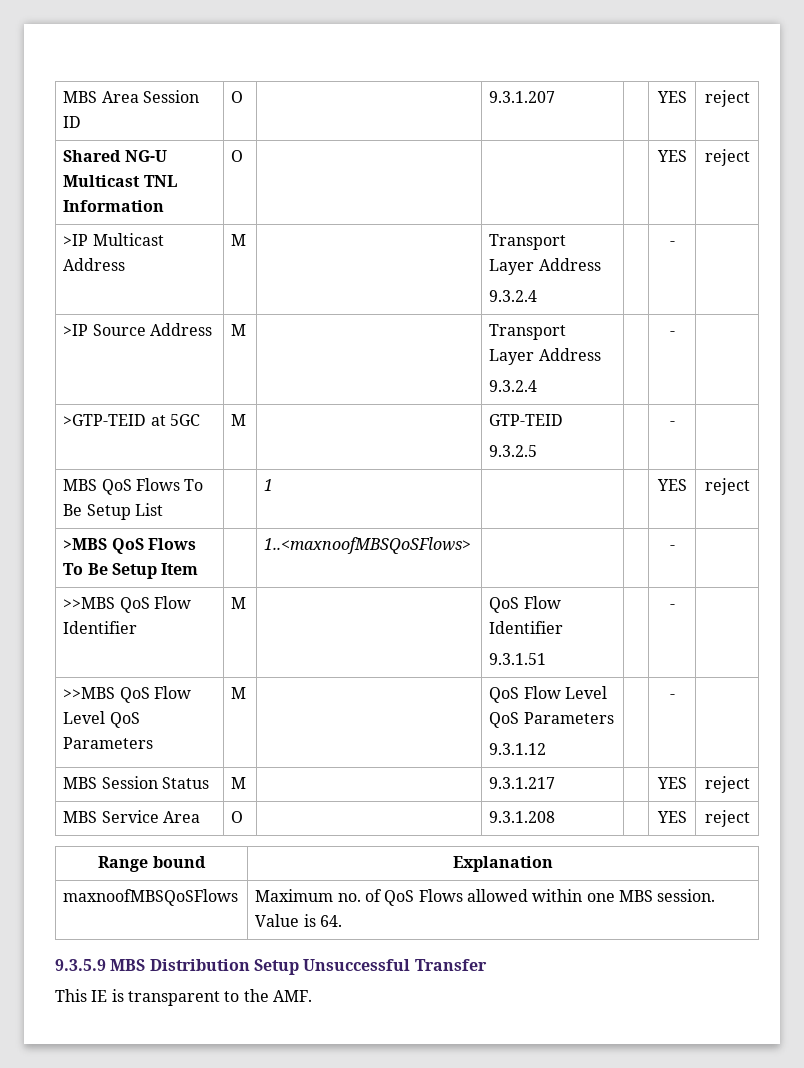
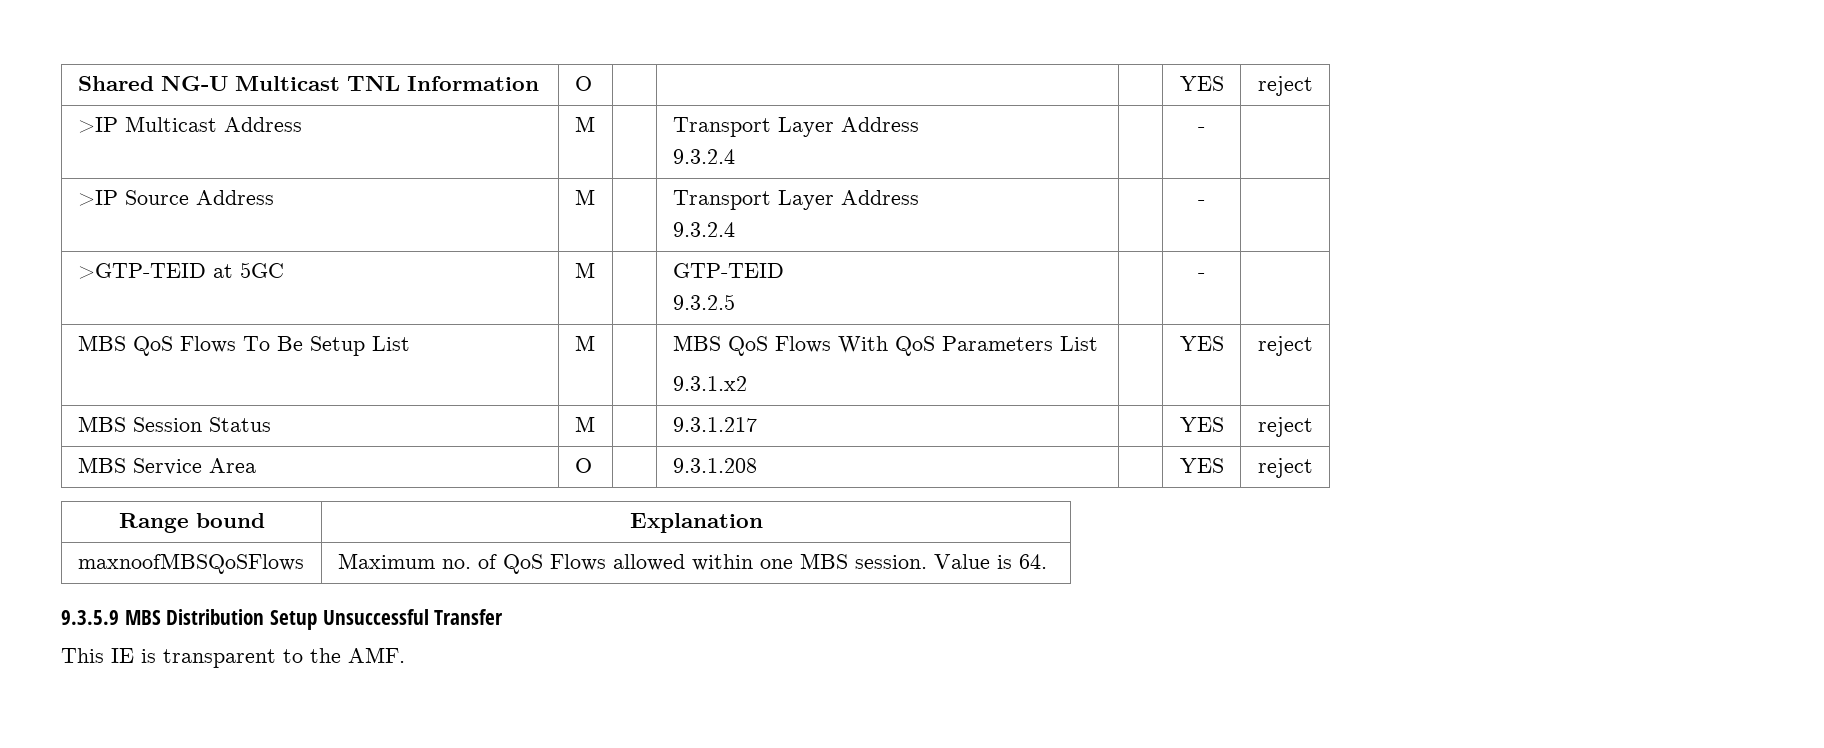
- MBS Area Session ID | O | | 9.3.1.207 | | YES | reject
- MBS QoS Flows To Be Setup List | | 1 | | | YES | reject
- >MBS QoS Flows To Be Setup Item | | 1..<maxnoofMBSQoSFlows> | | | - |
- >>MBS QoS Flow Identifier | M | | QoS Flow Identifier
- 9.3.1.51 | | - |
- >>MBS QoS Flow Level QoS Parameters | M | | QoS Flow Level QoS Parameters
- 9.3.1.12 | | - |
+ MBS QoS Flows To Be Setup List | M | | MBS QoS Flows With QoS Parameters List
+ 9.3.1.x2 | | YES | reject

